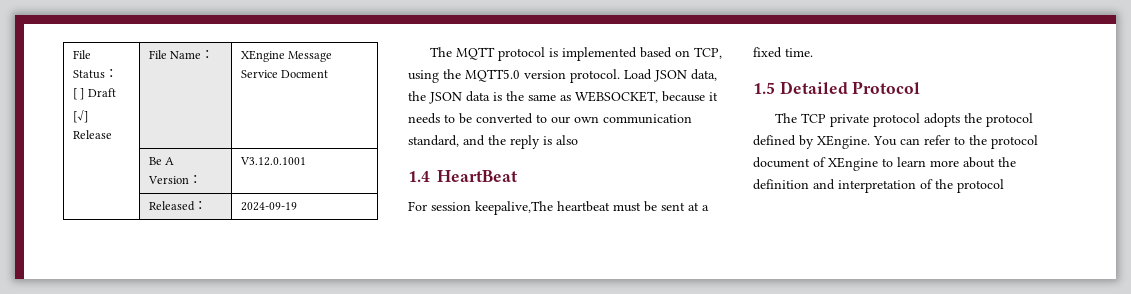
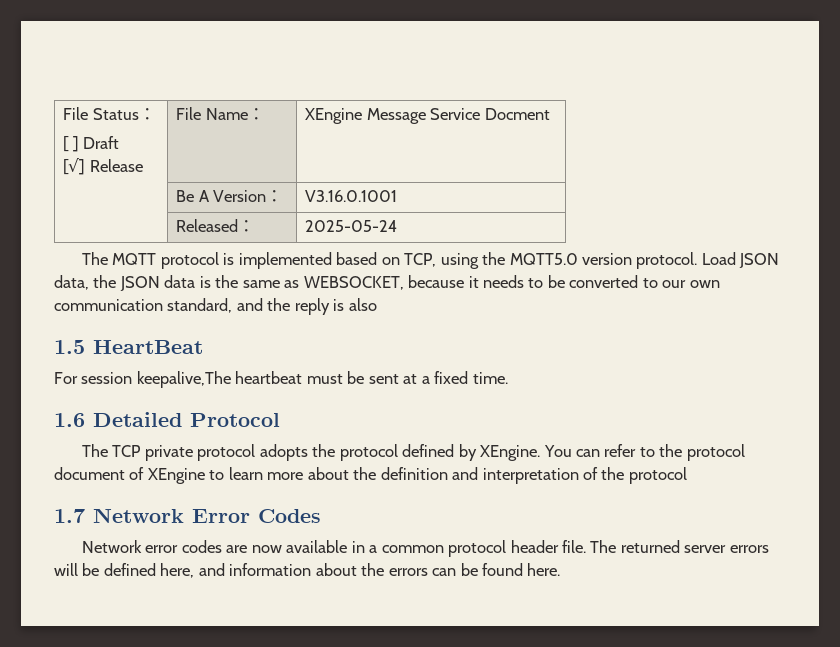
- | Be A Version： | V3.12.0.1001
+ | Be A Version： | V3.16.0.1001
- | Released： | 2024-09-19
+ | Released： | 2025-05-24
- 1.4 HeartBeat
+ 1.5 HeartBeat
- 1.5 Detailed Protocol
+ 1.6 Detailed Protocol
+ 1.7 Network Error Codes
+ Network error codes are now available in a common protocol header file. The returned server errors will be defined here, and information about the errors can be found here.

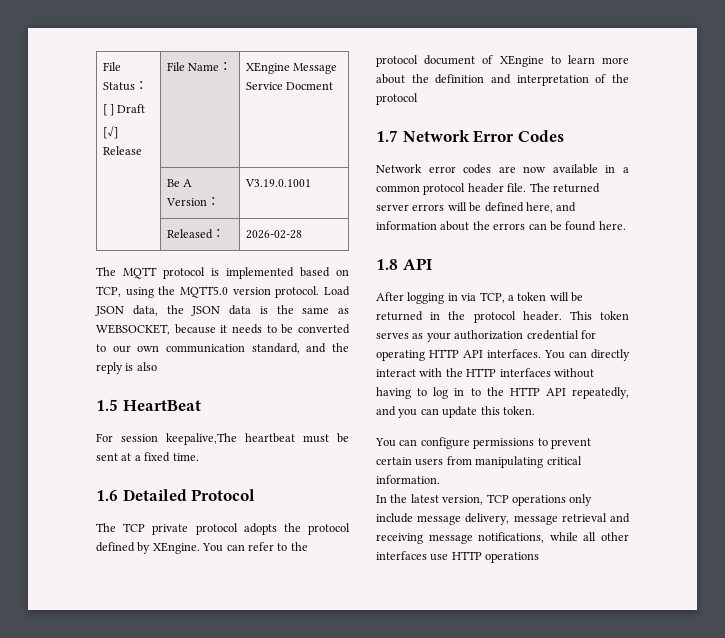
- | Be A Version： | V3.16.0.1001
+ | Be A Version： | V3.19.0.1001
- | Released： | 2025-05-24
+ | Released： | 2026-02-28
+ 1.8 API
+ After logging in via TCP, a token will be returned in the protocol header. This token serves as your authorization credential for operating HTTP API interfaces. You can directly interact with the HTTP interfaces without having to log in to the HTTP API repeatedly, and you can update this token.
+ You can configure permissions to prevent certain users from manipulating critical information.
+ In the latest version, TCP operations only include message delivery, message retrieval and receiving message notifications, while all other interfaces use HTTP operations

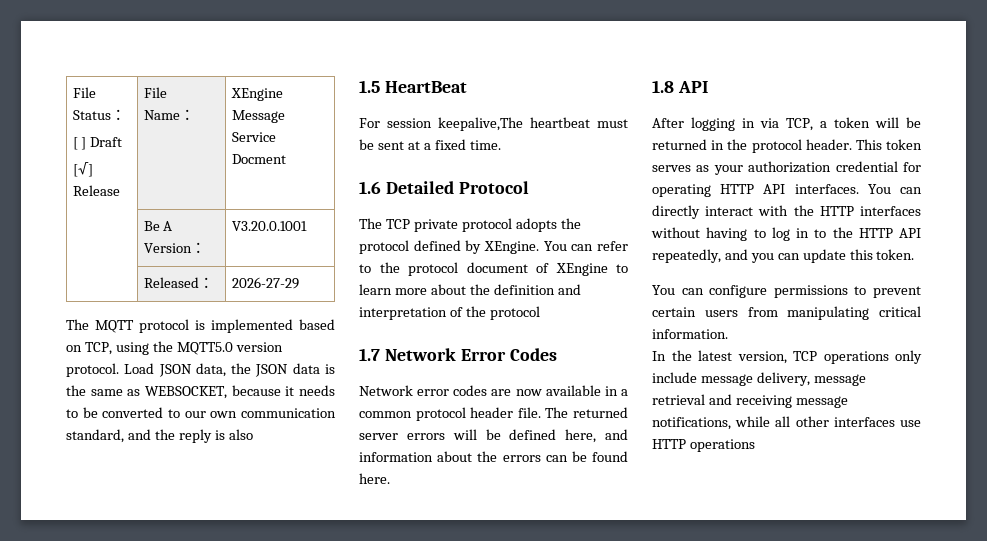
- | Be A Version： | V3.19.0.1001
+ | Be A Version： | V3.20.0.1001
- | Released： | 2026-02-28
+ | Released： | 2026-27-29

